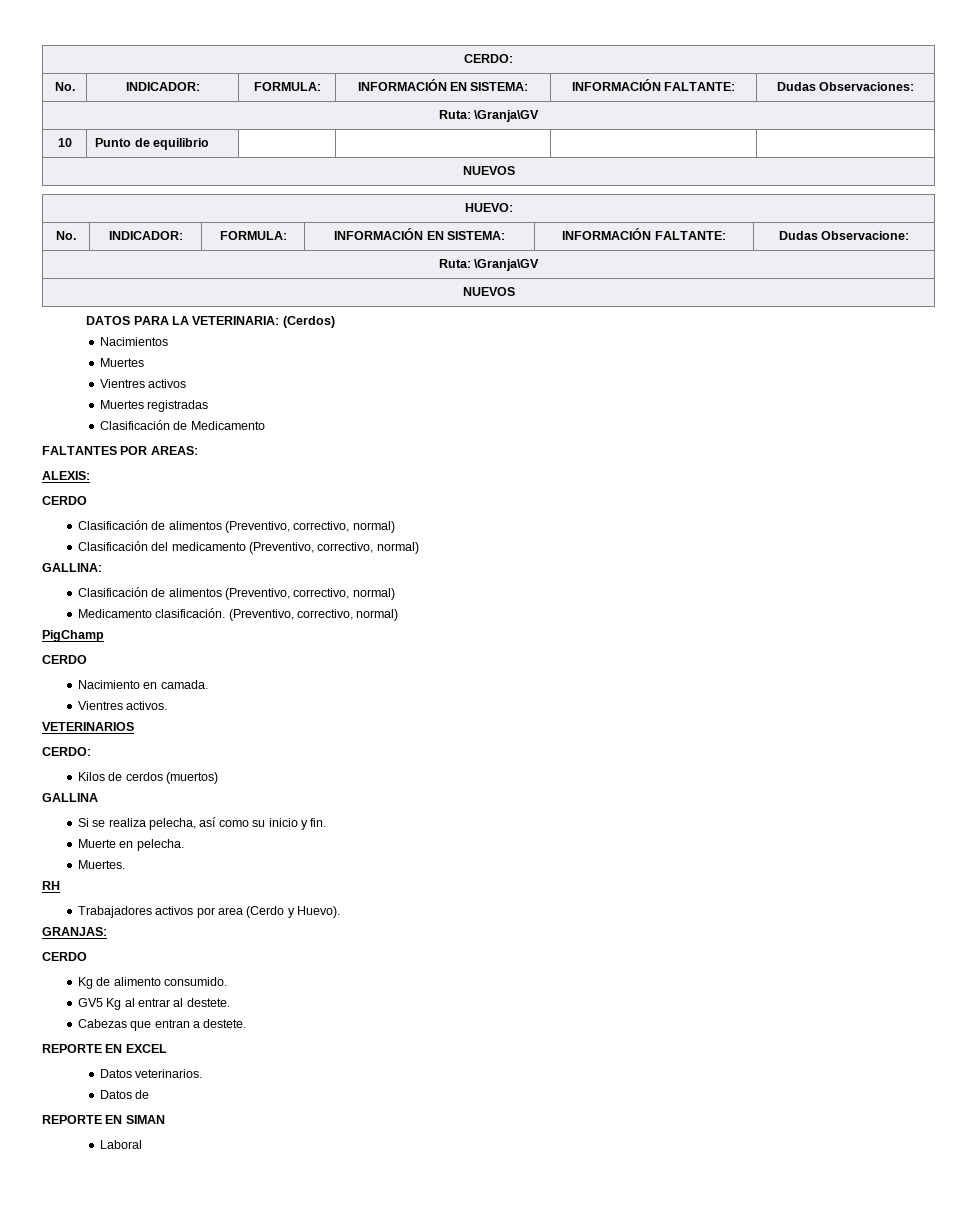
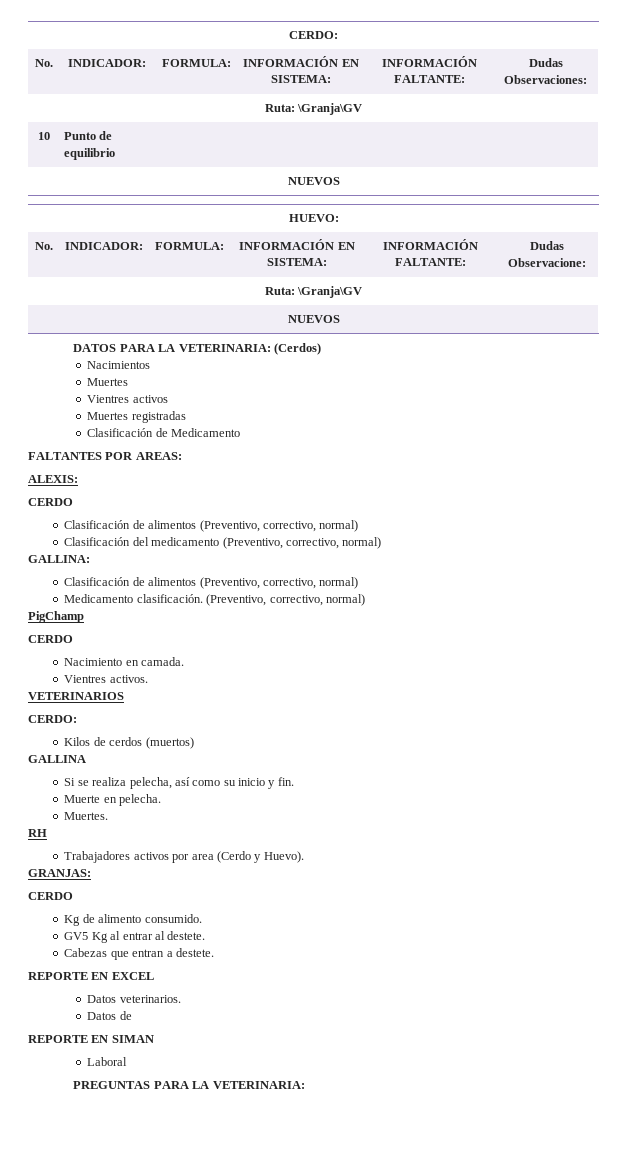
+ PREGUNTAS PARA LA VETERINARIA:

